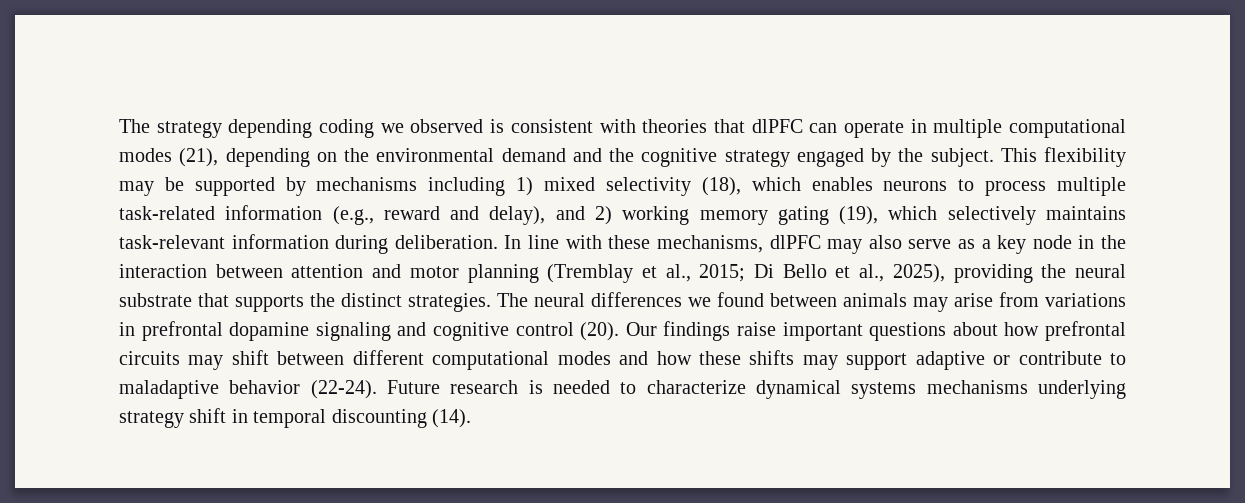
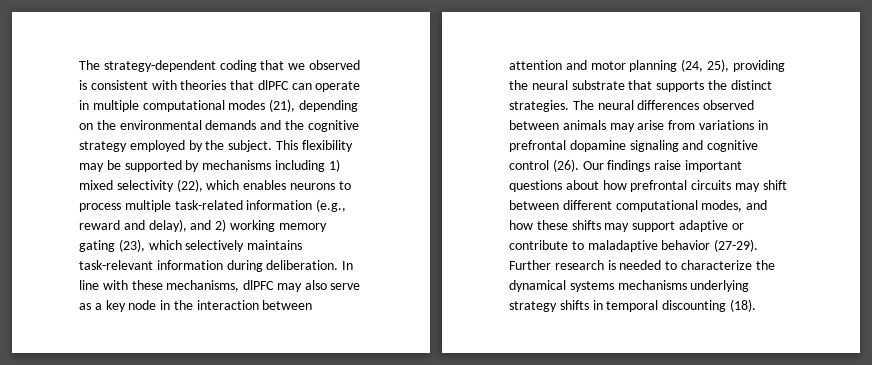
- The strategy depending coding we observed is consistent with theories that dlPFC can operate in multiple computational modes (21), depending on the environmental demand and the cognitive strategy engaged by the subject.
+ The strategy-dependent coding that we observed is consistent with theories that dlPFC can operate in multiple computational modes (21), depending on the environmental demands and the cognitive strategy employed by the subject.
- This flexibility may be supported by mechanisms including 1) mixed selectivity (18), which enables neurons to process multiple task-related information (e.g., reward and delay), and 2) working memory gating (19), which selectively maintains task-relevant information during deliberation.
+ This flexibility may be supported by mechanisms including 1) mixed selectivity (22), which enables neurons to process multiple task-related information (e.g., reward and delay), and 2) working memory gating (23), which selectively maintains task-relevant information during deliberation.
- In line with these mechanisms, dlPFC may also serve as a key node in the interaction between attention and motor planning (Tremblay et al., 2015; Di Bello et al., 2025), providing the neural substrate that supports the distinct strategies.
+ In line with these mechanisms, dlPFC may also serve as a key node in the interaction between attention and motor planning (24, 25), providing the neural substrate that supports the distinct strategies.
- The neural differences we found between animals may arise from variations in prefrontal dopamine signaling and cognitive control (20).
+ The neural differences observed between animals may arise from variations in prefrontal dopamine signaling and cognitive control (26).
- Our findings raise important questions about how prefrontal circuits may shift between different computational modes and how these shifts may support adaptive or contribute to maladaptive behavior (22-24). Future research is needed to characterize dynamical systems mechanisms underlying strategy shift in temporal discounting (14).
+ Our findings raise important questions about how prefrontal circuits may shift between different computational modes, and how these shifts may support adaptive or contribute to maladaptive behavior (27-29). Further research is needed to characterize the dynamical systems mechanisms underlying strategy shifts in temporal discounting (18).

